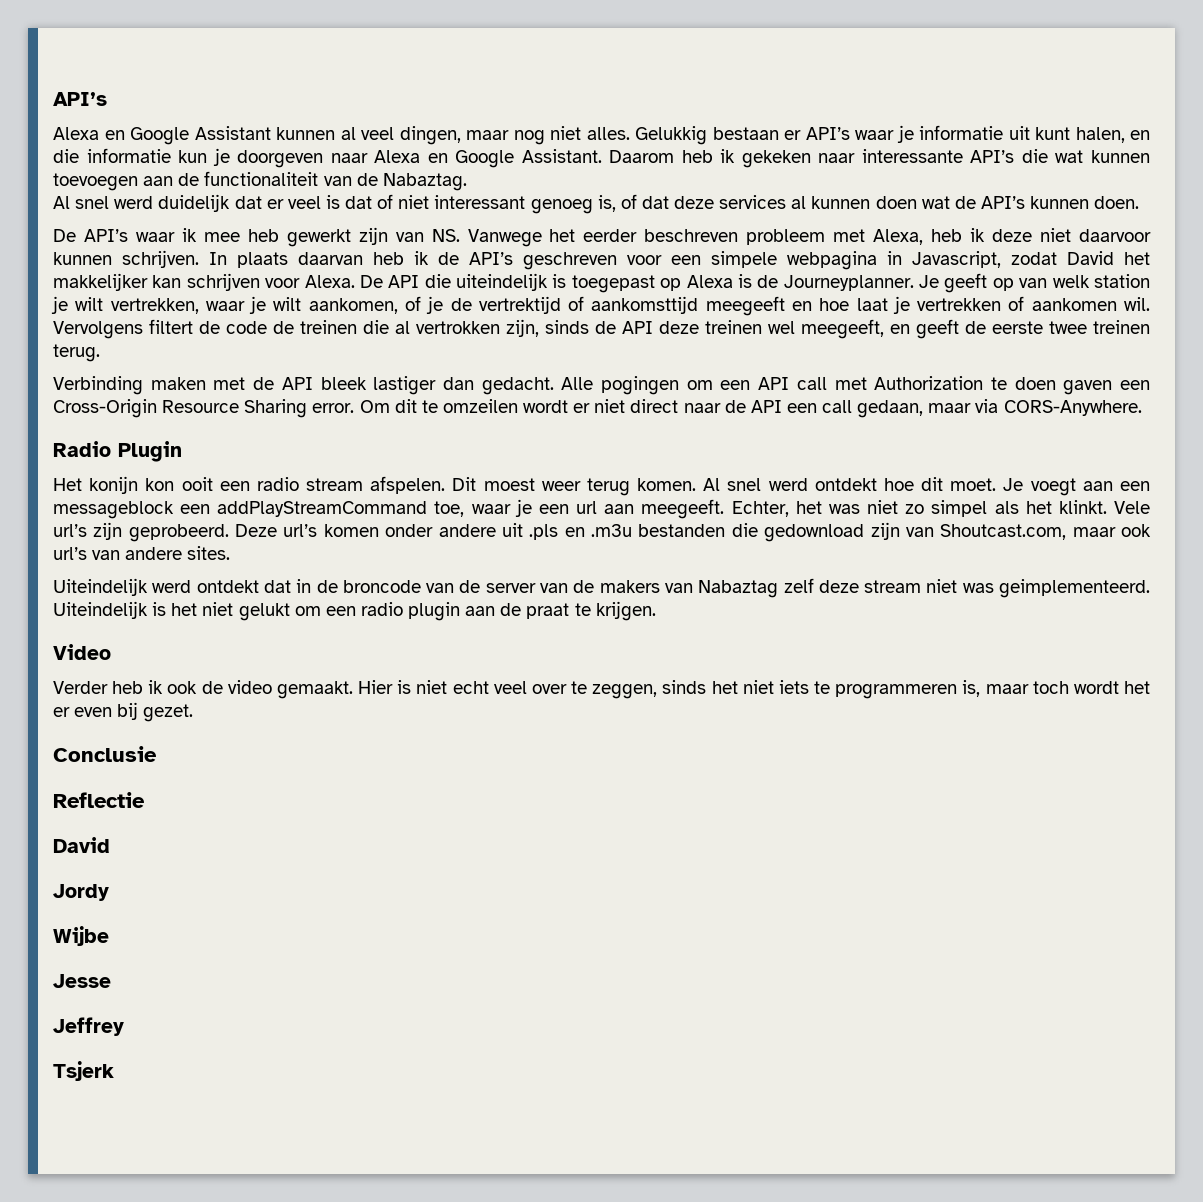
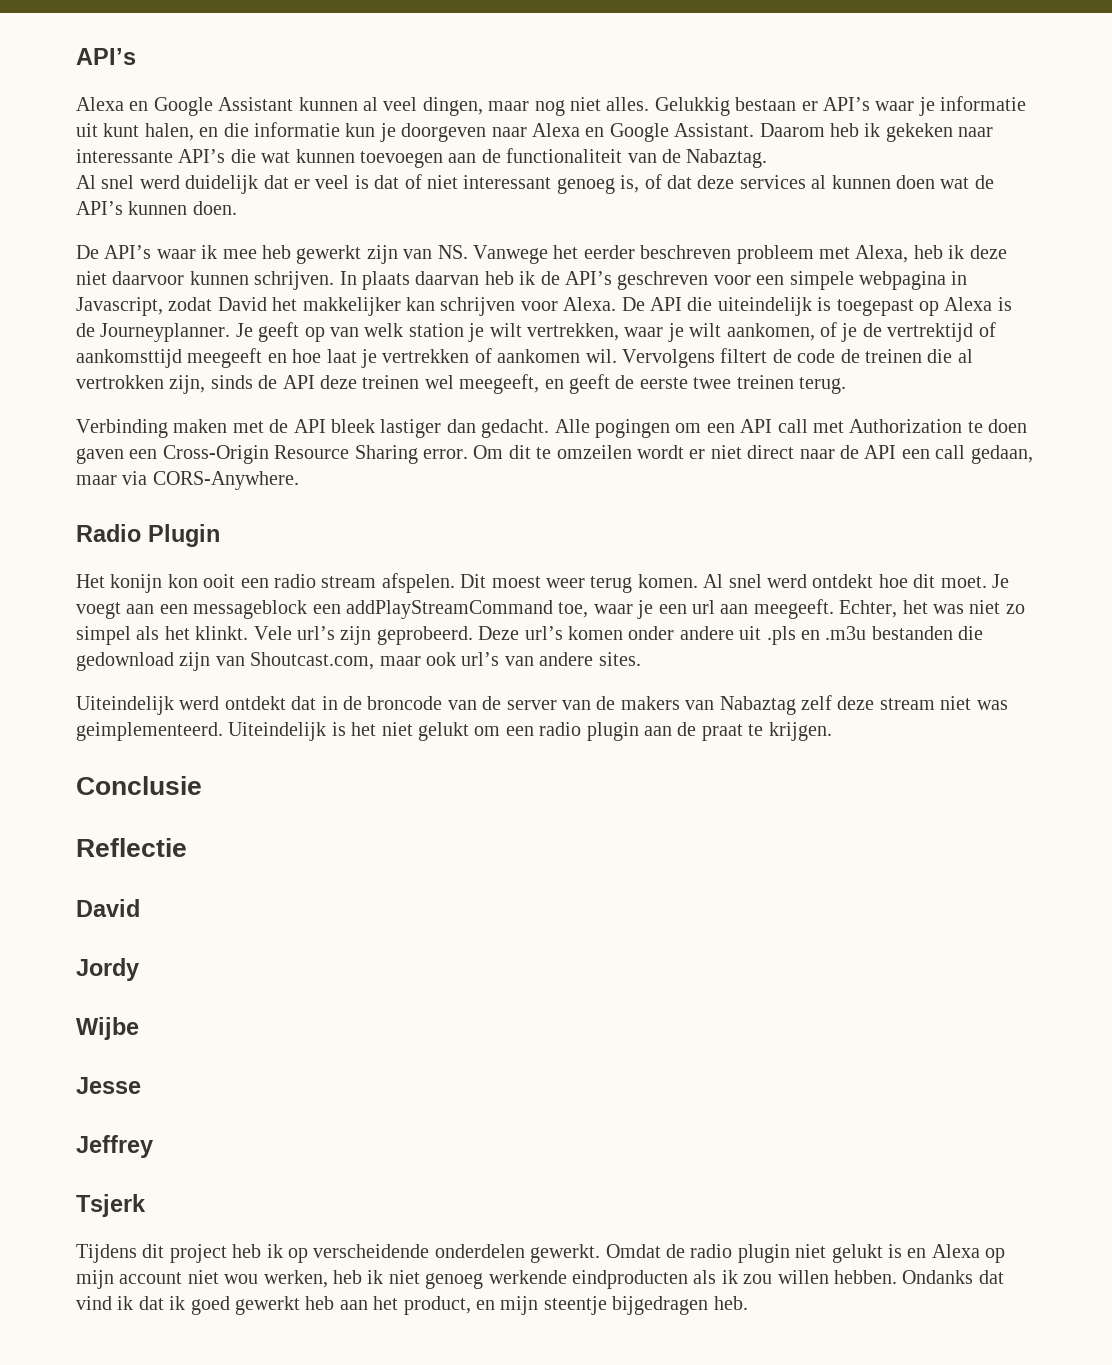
- Video
- Verder heb ik ook de video gemaakt. Hier is niet echt veel over te zeggen, sinds het niet iets te programmeren is, maar toch wordt het er even bij gezet.
+ Tijdens dit project heb ik op verscheidende onderdelen gewerkt. Omdat de radio plugin niet gelukt is en Alexa op mijn account niet wou werken, heb ik niet genoeg werkende eindproducten als ik zou willen hebben. Ondanks dat vind ik dat ik goed gewerkt heb aan het product, en mijn steentje bijgedragen heb.

